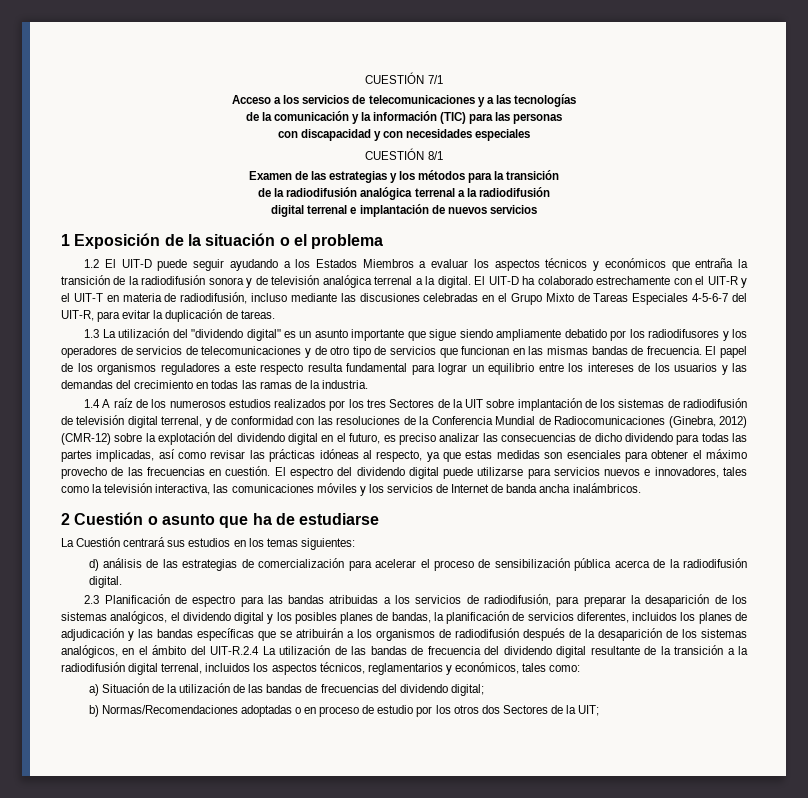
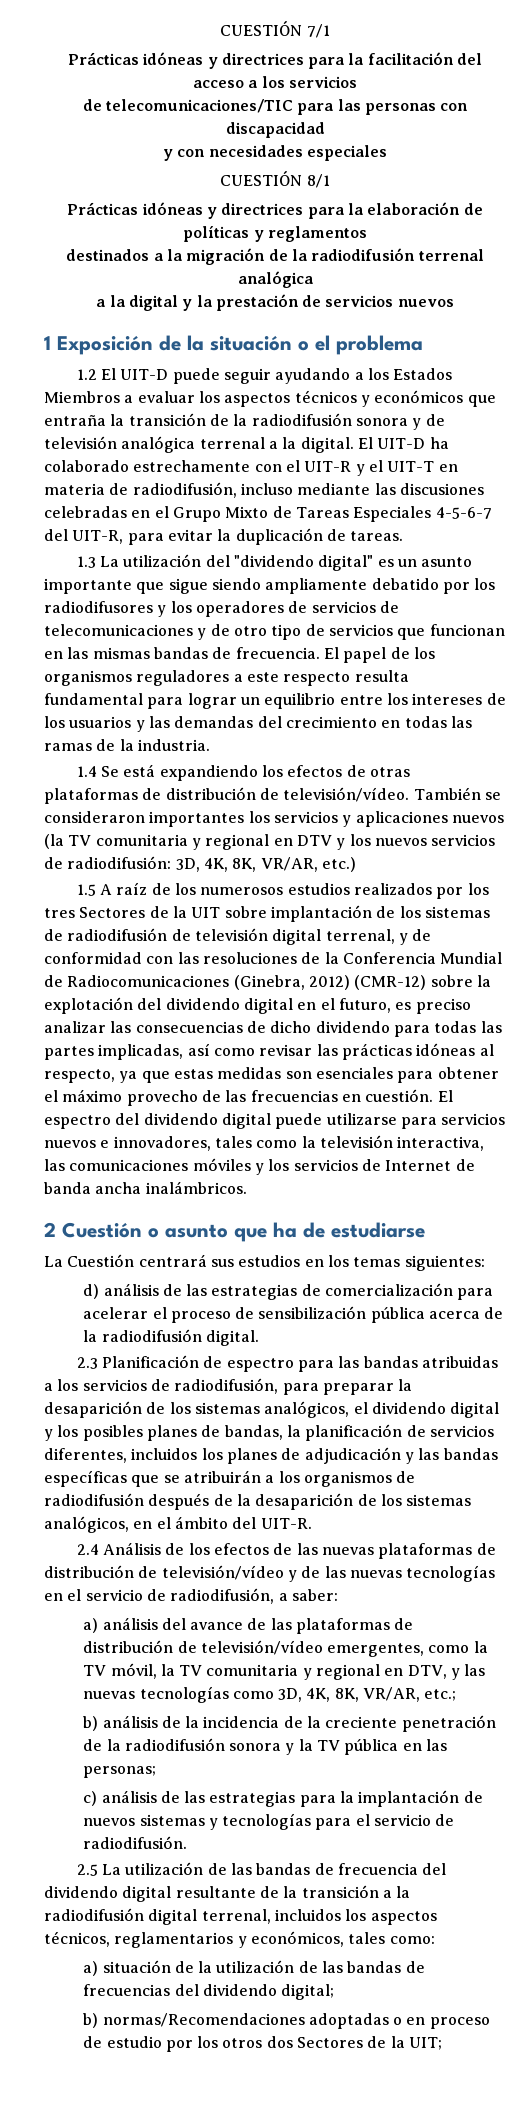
- Acceso a los servicios de telecomunicaciones y a las tecnologías
- de la comunicación y la información (TIC) para las personas
- con discapacidad y con necesidades especiales
+ Prácticas idóneas y directrices para la facilitación del acceso a los servicios
+ de telecomunicaciones/TIC para las personas con discapacidad
+ y con necesidades especiales
- Examen de las estrategias y los métodos para la transición
- de la radiodifusión analógica terrenal a la radiodifusión
- digital terrenal e implantación de nuevos servicios
+ Prácticas idóneas y directrices para la elaboración de políticas y reglamentos
+ destinados a la migración de la radiodifusión terrenal analógica
+ a la digital y la prestación de servicios nuevos
- 1.4 A raíz de los numerosos estudios realizados por los tres Sectores de la UIT sobre implantación de los sistemas de radiodifusión de televisión digital terrenal, y de conformidad con las resoluciones de la Conferencia Mundial de Radiocomunicaciones (Ginebra, 2012) (CMR-12) sobre la explotación del dividendo digital en el futuro, es preciso analizar las consecuencias de dicho dividendo para todas las partes implicadas, así como revisar las prácticas idóneas al respecto, ya que estas medidas son esenciales para obtener el máximo provecho de las frecuencias en cuestión.
+ 1.4 Se está expandiendo los efectos de otras plataformas de distribución de televisión/vídeo. También se consideraron importantes los servicios y aplicaciones nuevos (la TV comunitaria y regional en DTV y los nuevos servicios de radiodifusión: 3D, 4K, 8K, VR/AR, etc.)
+ 1.5 A raíz de los numerosos estudios realizados por los tres Sectores de la UIT sobre implantación de los sistemas de radiodifusión de televisión digital terrenal, y de conformidad con las resoluciones de la Conferencia Mundial de Radiocomunicaciones (Ginebra, 2012) (CMR-12) sobre la explotación del dividendo digital en el futuro, es preciso analizar las consecuencias de dicho dividendo para todas las partes implicadas, así como revisar las prácticas idóneas al respecto, ya que estas medidas son esenciales para obtener el máximo provecho de las frecuencias en cuestión.
- 2.3 Planificación de espectro para las bandas atribuidas a los servicios de radiodifusión, para preparar la desaparición de los sistemas analógicos, el dividendo digital y los posibles planes de bandas, la planificación de servicios diferentes, incluidos los planes de adjudicación y las bandas específicas que se atribuirán a los organismos de radiodifusión después de la desaparición de los sistemas analógicos, en el ámbito del UIT-R.2.4 La utilización de las bandas de frecuencia del dividendo digital resultante de la transición a la radiodifusión digital terrenal, incluidos los aspectos técnicos, reglamentarios y económicos, tales como:
+ 2.3 Planificación de espectro para las bandas atribuidas a los servicios de radiodifusión, para preparar la desaparición de los sistemas analógicos, el dividendo digital y los posibles planes de bandas, la planificación de servicios diferentes, incluidos los planes de adjudicación y las bandas específicas que se atribuirán a los organismos de radiodifusión después de la desaparición de los sistemas analógicos, en el ámbito del UIT-R.
+ 2.4 Análisis de los efectos de las nuevas plataformas de distribución de televisión/vídeo y de las nuevas tecnologías en el servicio de radiodifusión, a saber:
+ a) análisis del avance de las plataformas de distribución de televisión/vídeo emergentes, como la TV móvil, la TV comunitaria y regional en DTV, y las nuevas tecnologías como 3D, 4K, 8K, VR/AR, etc.;
+ b) análisis de la incidencia de la creciente penetración de la radiodifusión sonora y la TV pública en las personas;
+ c) análisis de las estrategias para la implantación de nuevos sistemas y tecnologías para el servicio de radiodifusión.
+ 2.5 La utilización de las bandas de frecuencia del dividendo digital resultante de la transición a la radiodifusión digital terrenal, incluidos los aspectos técnicos, reglamentarios y económicos, tales como:
- a) Situación de la utilización de las bandas de frecuencias del dividendo digital;
+ a) situación de la utilización de las bandas de frecuencias del dividendo digital;
- b) Normas/Recomendaciones adoptadas o en proceso de estudio por los otros dos Sectores de la UIT;
+ b) normas/Recomendaciones adoptadas o en proceso de estudio por los otros dos Sectores de la UIT;

